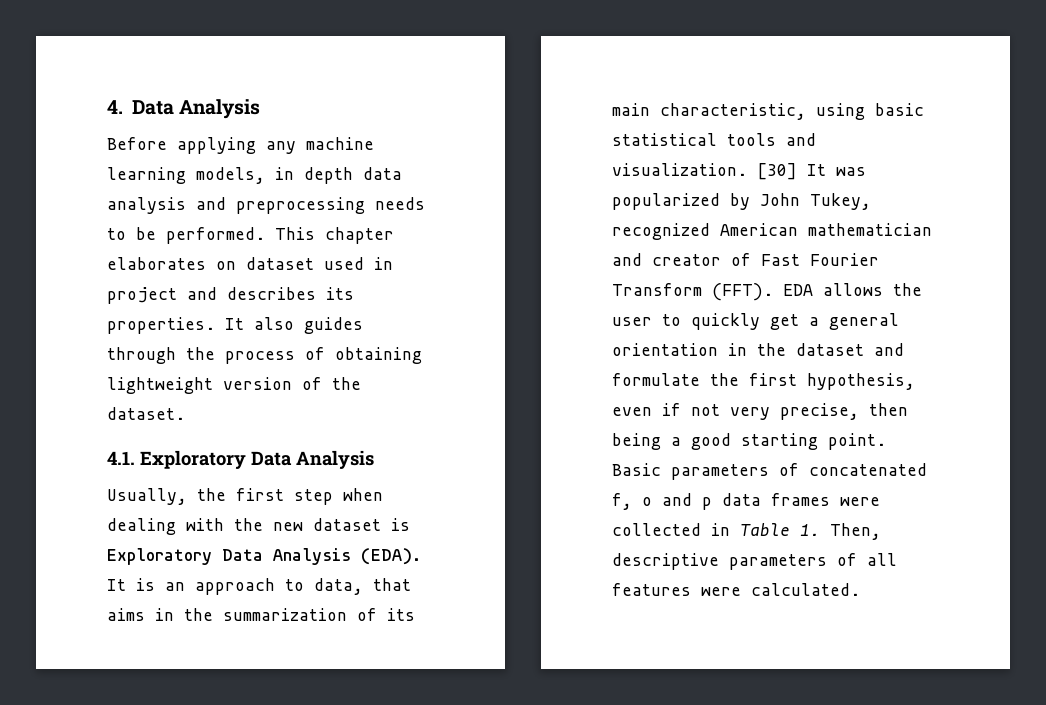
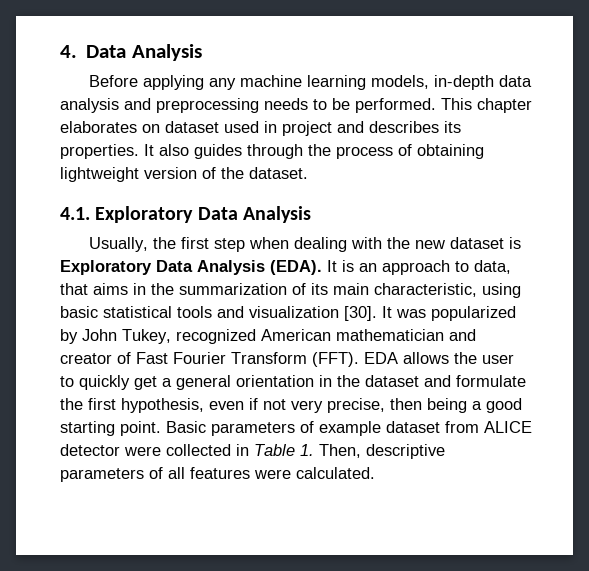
- Before applying any machine learning models, in depth data analysis and preprocessing needs to be performed.
+ Before applying any machine learning models, in-depth data analysis and preprocessing needs to be performed.
- It is an approach to data, that aims in the summarization of its main characteristic, using basic statistical tools and visualization. [30] It was popularized by John Tukey, recognized American mathematician and creator of Fast Fourier Transform (FFT).
+ It is an approach to data, that aims in the summarization of its main characteristic, using basic statistical tools and visualization [30]. It was popularized by John Tukey, recognized American mathematician and creator of Fast Fourier Transform (FFT).
- Basic parameters of concatenated f, o and p data frames were collected in Table 1. Then, descriptive parameters of all features were calculated.
+ Basic parameters of example dataset from ALICE detector were collected in Table 1. Then, descriptive parameters of all features were calculated.

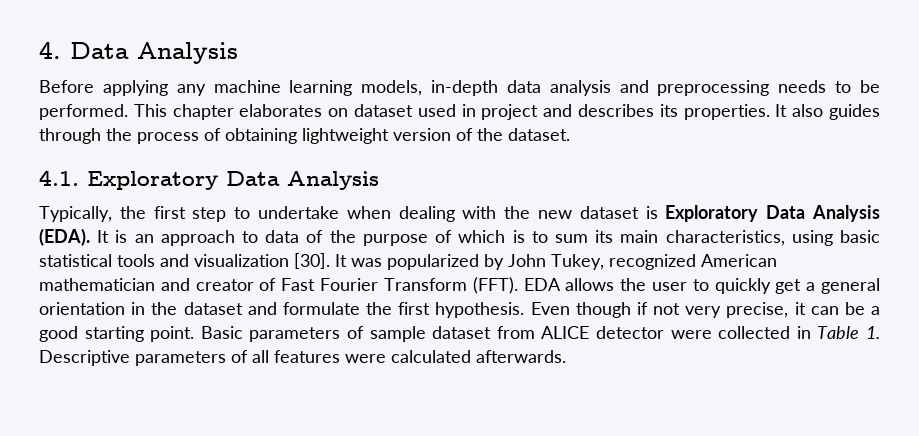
- Usually, the first step when dealing with the new dataset is Exploratory Data Analysis (EDA).
+ Typically, the first step to undertake when dealing with the new dataset is Exploratory Data Analysis (EDA).
- It is an approach to data, that aims in the summarization of its main characteristic, using basic statistical tools and visualization [30].
+ It is an approach to data of the purpose of which is to sum its main characteristics, using basic statistical tools and visualization [30].
- EDA allows the user to quickly get a general orientation in the dataset and formulate the first hypothesis, even if not very precise, then being a good starting point.
+ EDA allows the user to quickly get a general orientation in the dataset and formulate the first hypothesis. Even though if not very precise, it can be a good starting point.
- Basic parameters of example dataset from ALICE detector were collected in Table 1. Then, descriptive parameters of all features were calculated.
+ Basic parameters of sample dataset from ALICE detector were collected in Table 1. Descriptive parameters of all features were calculated afterwards.

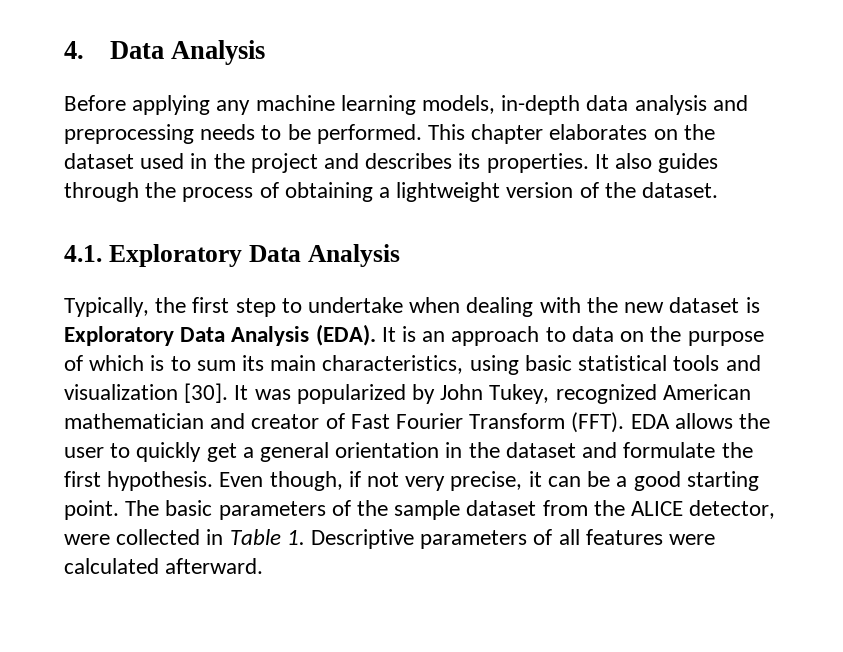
- This chapter elaborates on dataset used in project and describes its properties.
+ This chapter elaborates on the dataset used in the project and describes its properties.
- It also guides through the process of obtaining lightweight version of the dataset.
+ It also guides through the process of obtaining a lightweight version of the dataset.
- It is an approach to data of the purpose of which is to sum its main characteristics, using basic statistical tools and visualization [30].
+ It is an approach to data on the purpose of which is to sum its main characteristics, using basic statistical tools and visualization [30].
- Even though if not very precise, it can be a good starting point.
+ Even though, if not very precise, it can be a good starting point.
- Basic parameters of sample dataset from ALICE detector were collected in Table 1. Descriptive parameters of all features were calculated afterwards.
+ The basic parameters of the sample dataset from the ALICE detector, were collected in Table 1. Descriptive parameters of all features were calculated afterward.

